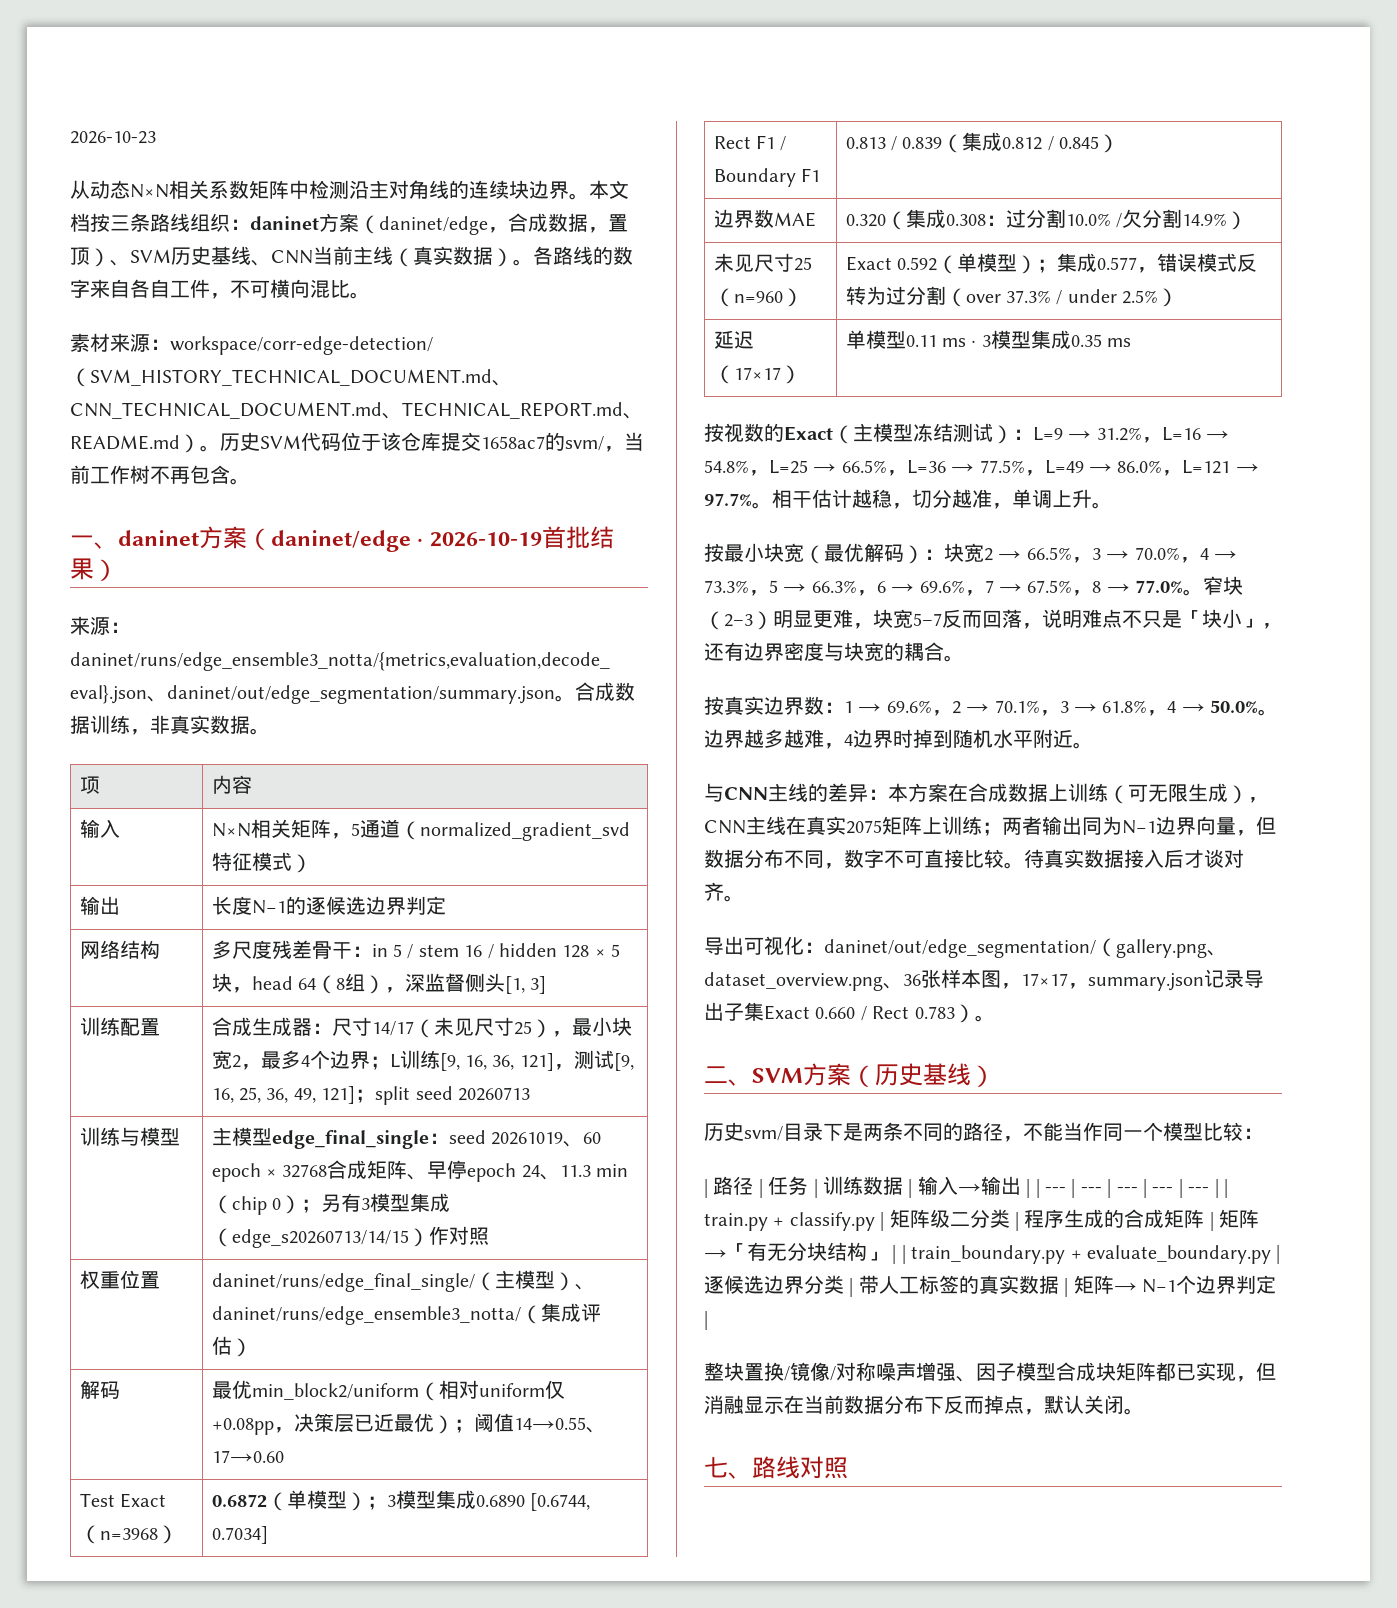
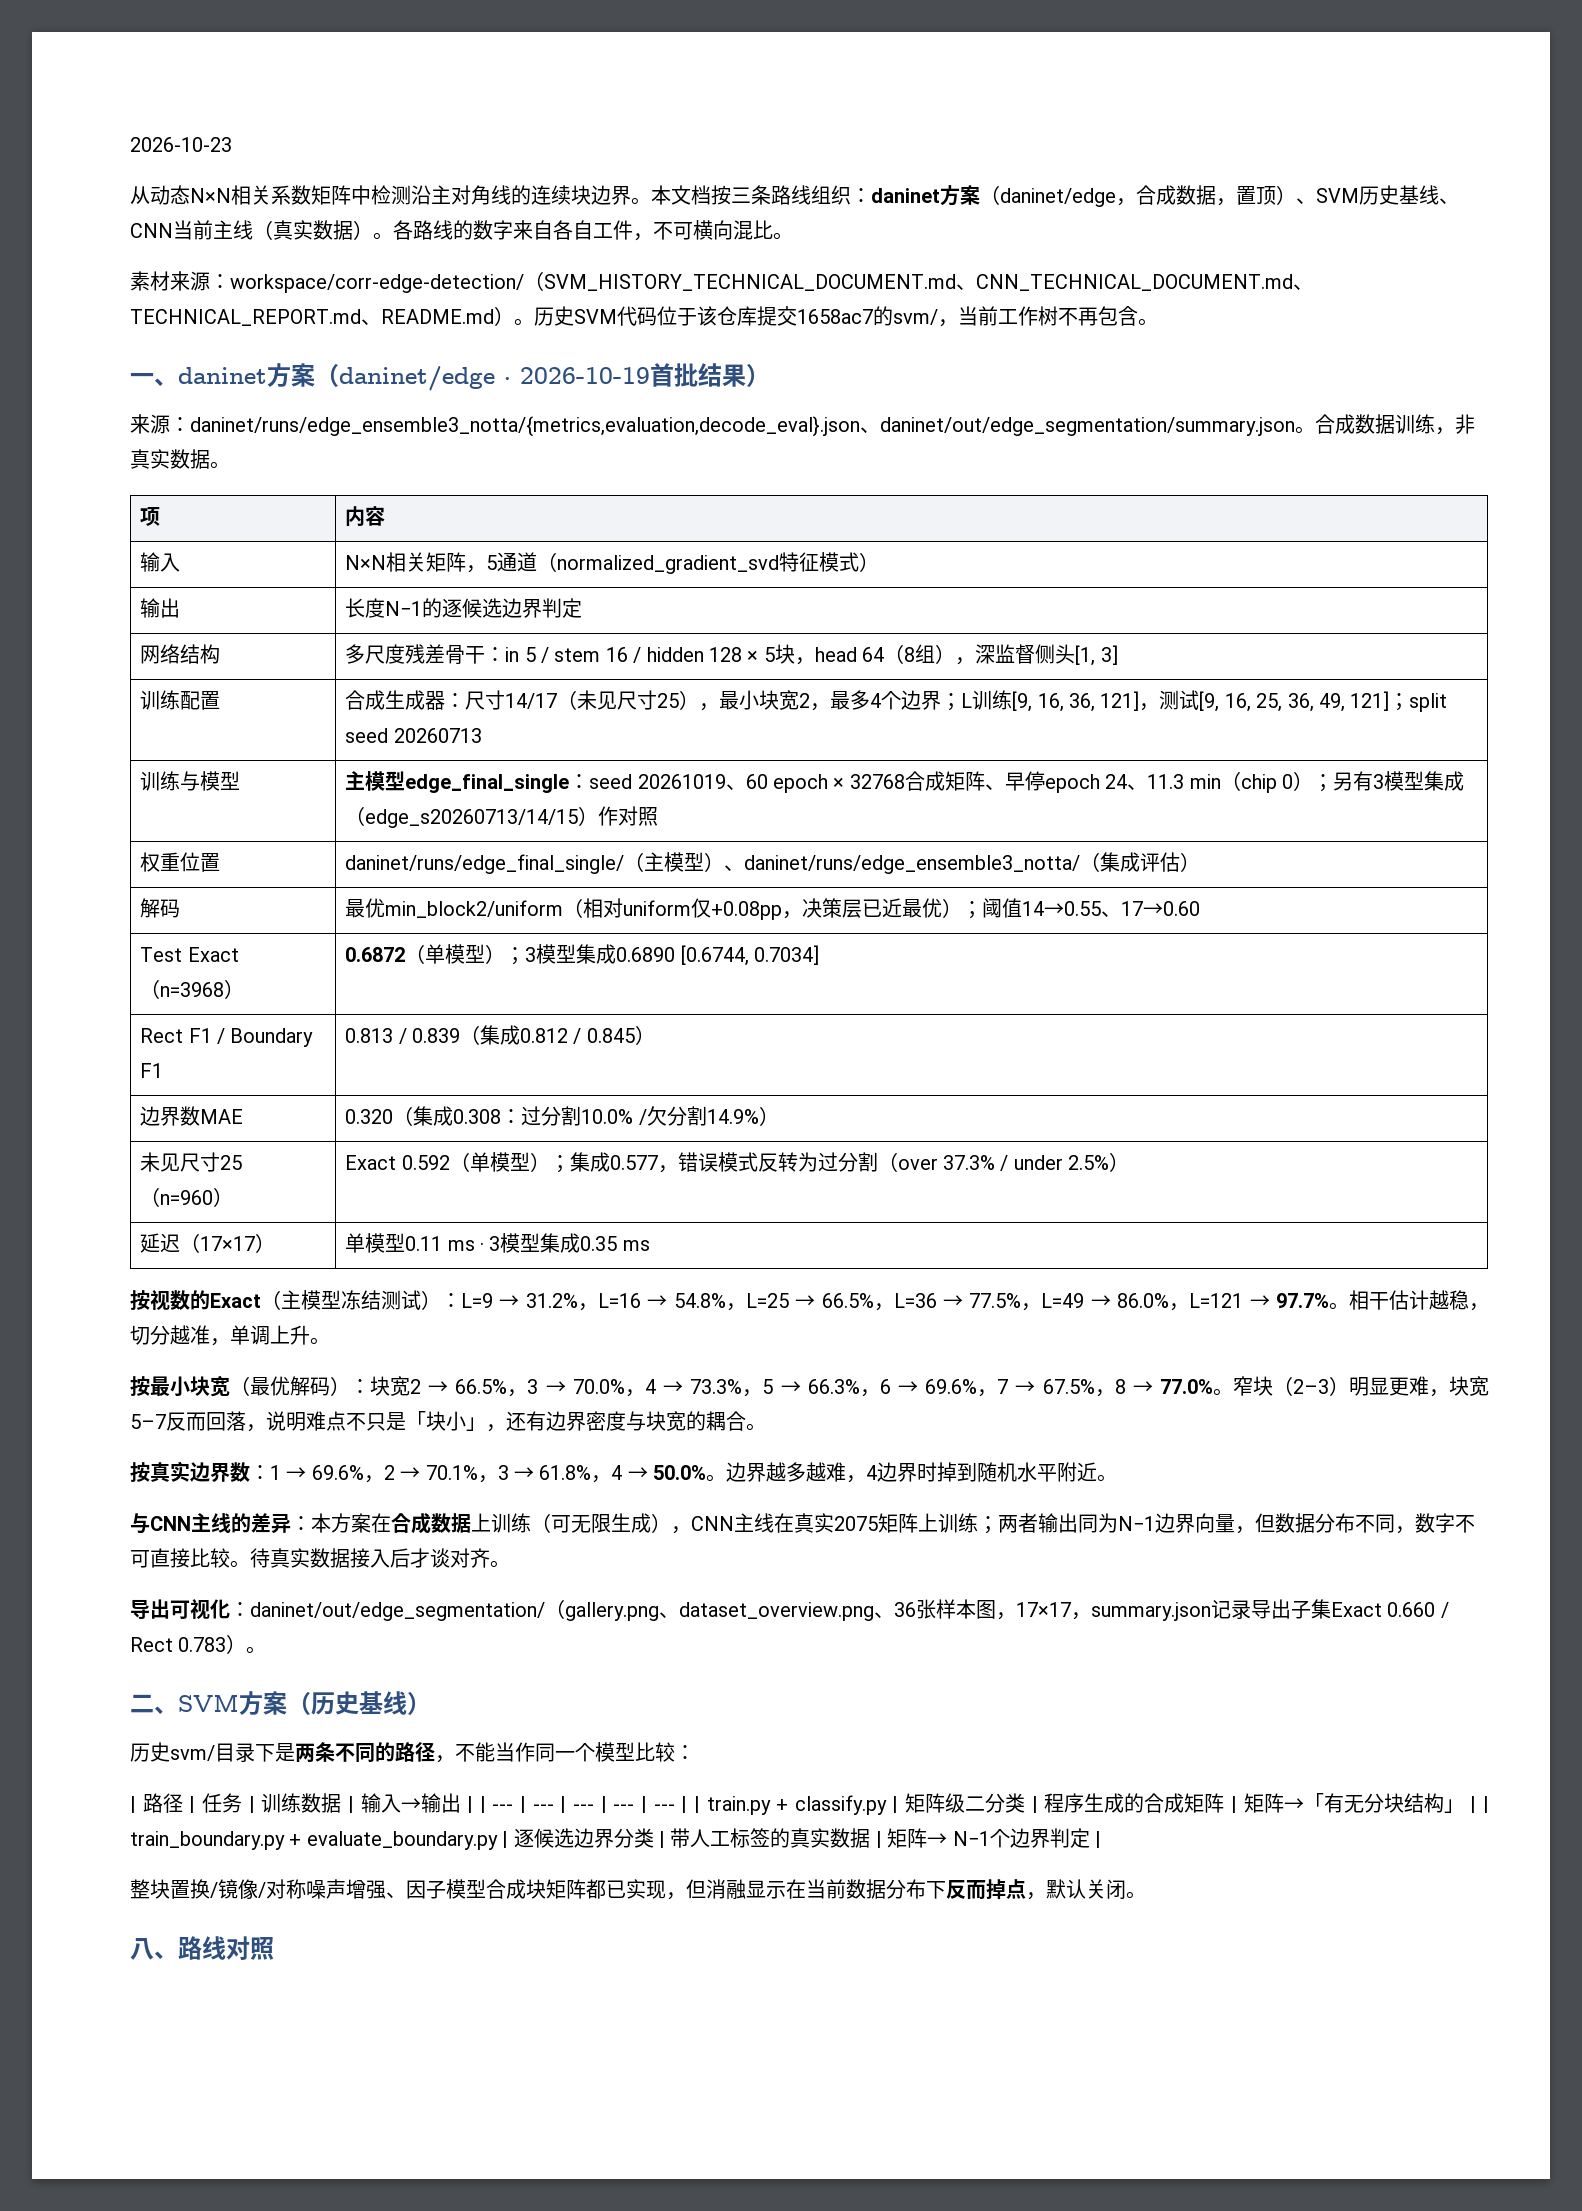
- 七、路线对照
+ 八、路线对照

